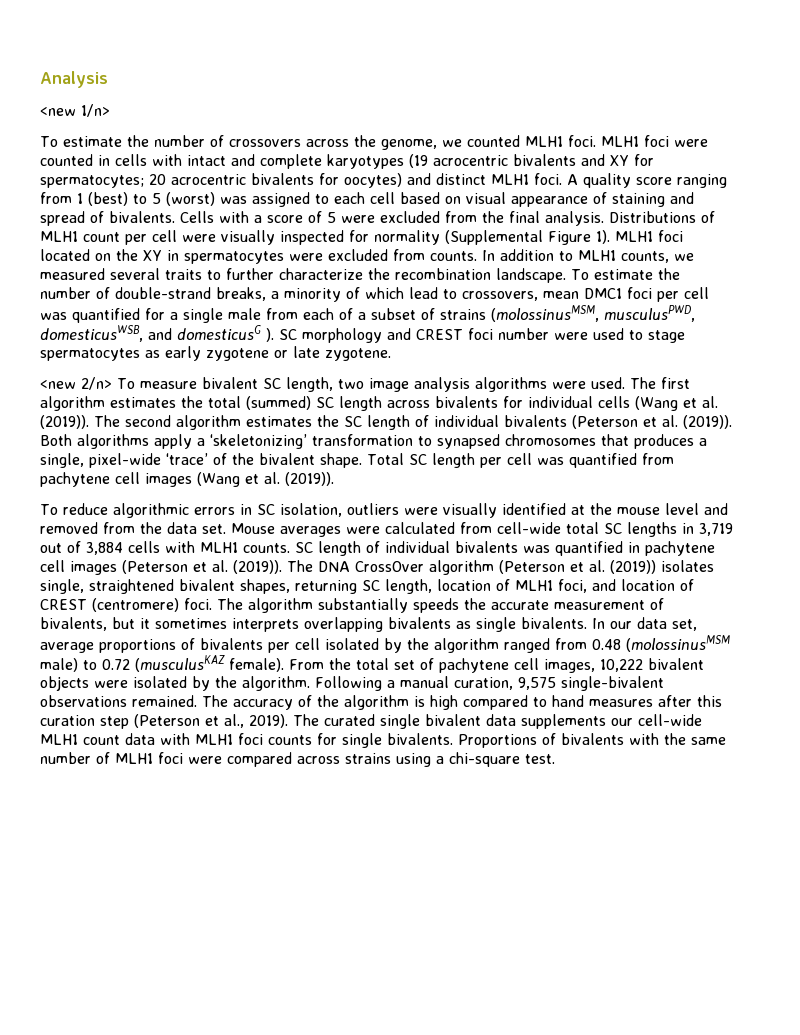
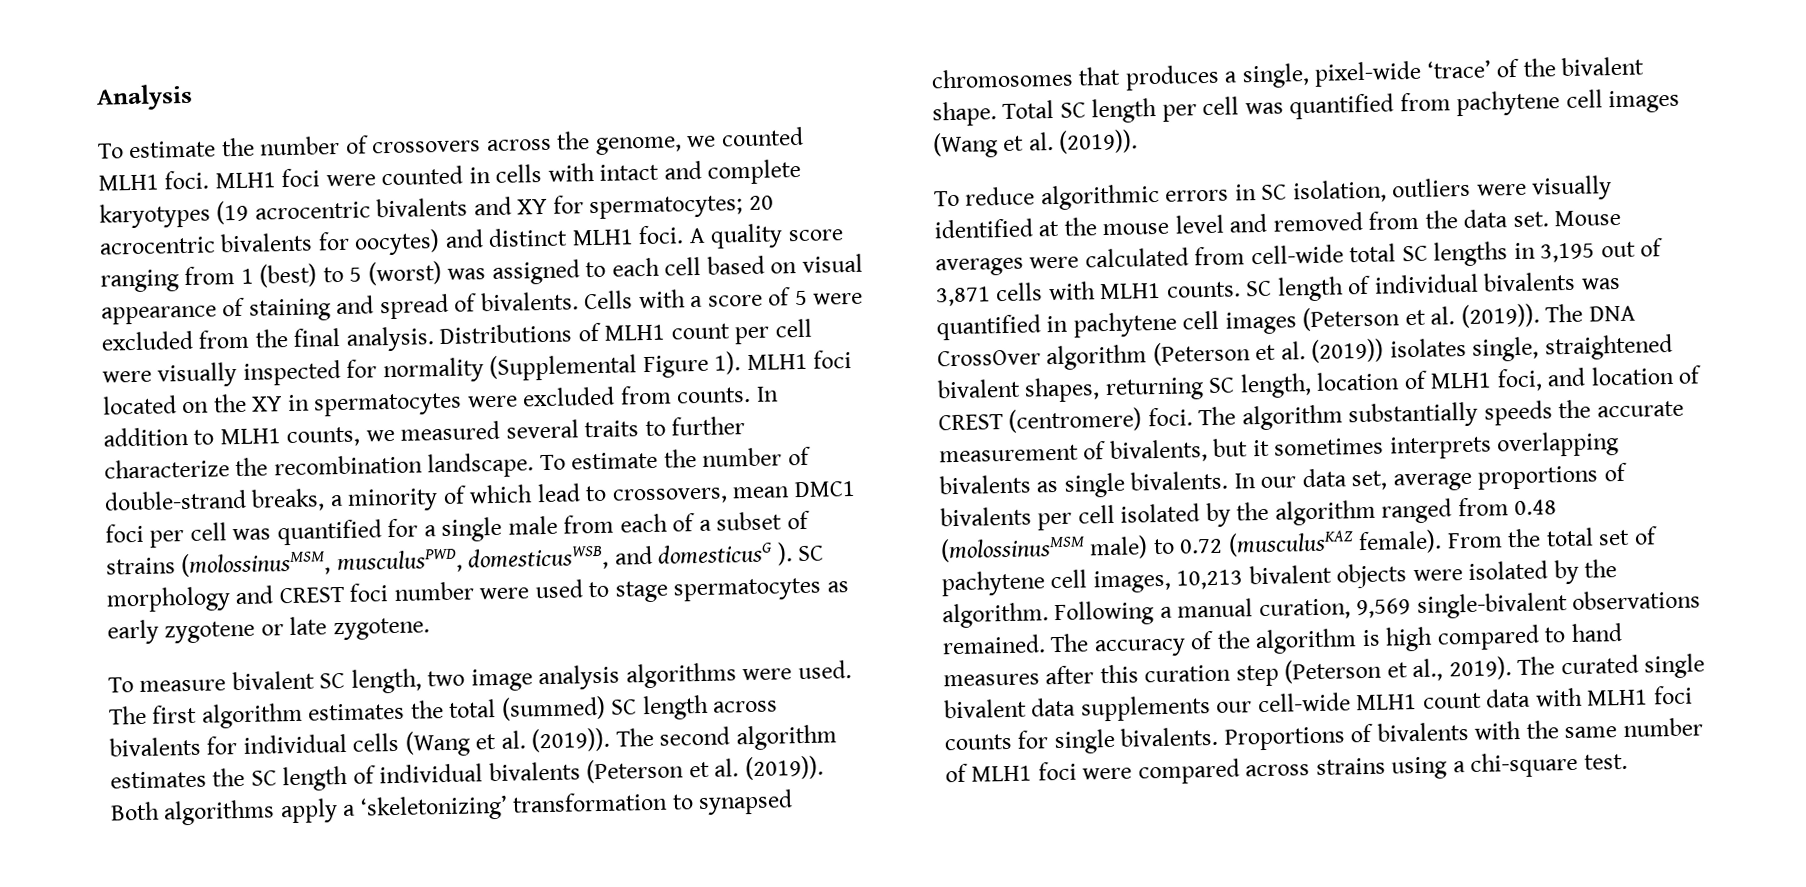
- <new 1/n>
- <new 2/n> To measure bivalent SC length, two image analysis algorithms were used.
+ To measure bivalent SC length, two image analysis algorithms were used.
- Mouse averages were calculated from cell-wide total SC lengths in 3,719 out of 3,884 cells with MLH1 counts.
+ Mouse averages were calculated from cell-wide total SC lengths in 3,195 out of 3,871 cells with MLH1 counts.
- From the total set of pachytene cell images, 10,222 bivalent objects were isolated by the algorithm.
+ From the total set of pachytene cell images, 10,213 bivalent objects were isolated by the algorithm.
- Following a manual curation, 9,575 single-bivalent observations remained.
+ Following a manual curation, 9,569 single-bivalent observations remained.

